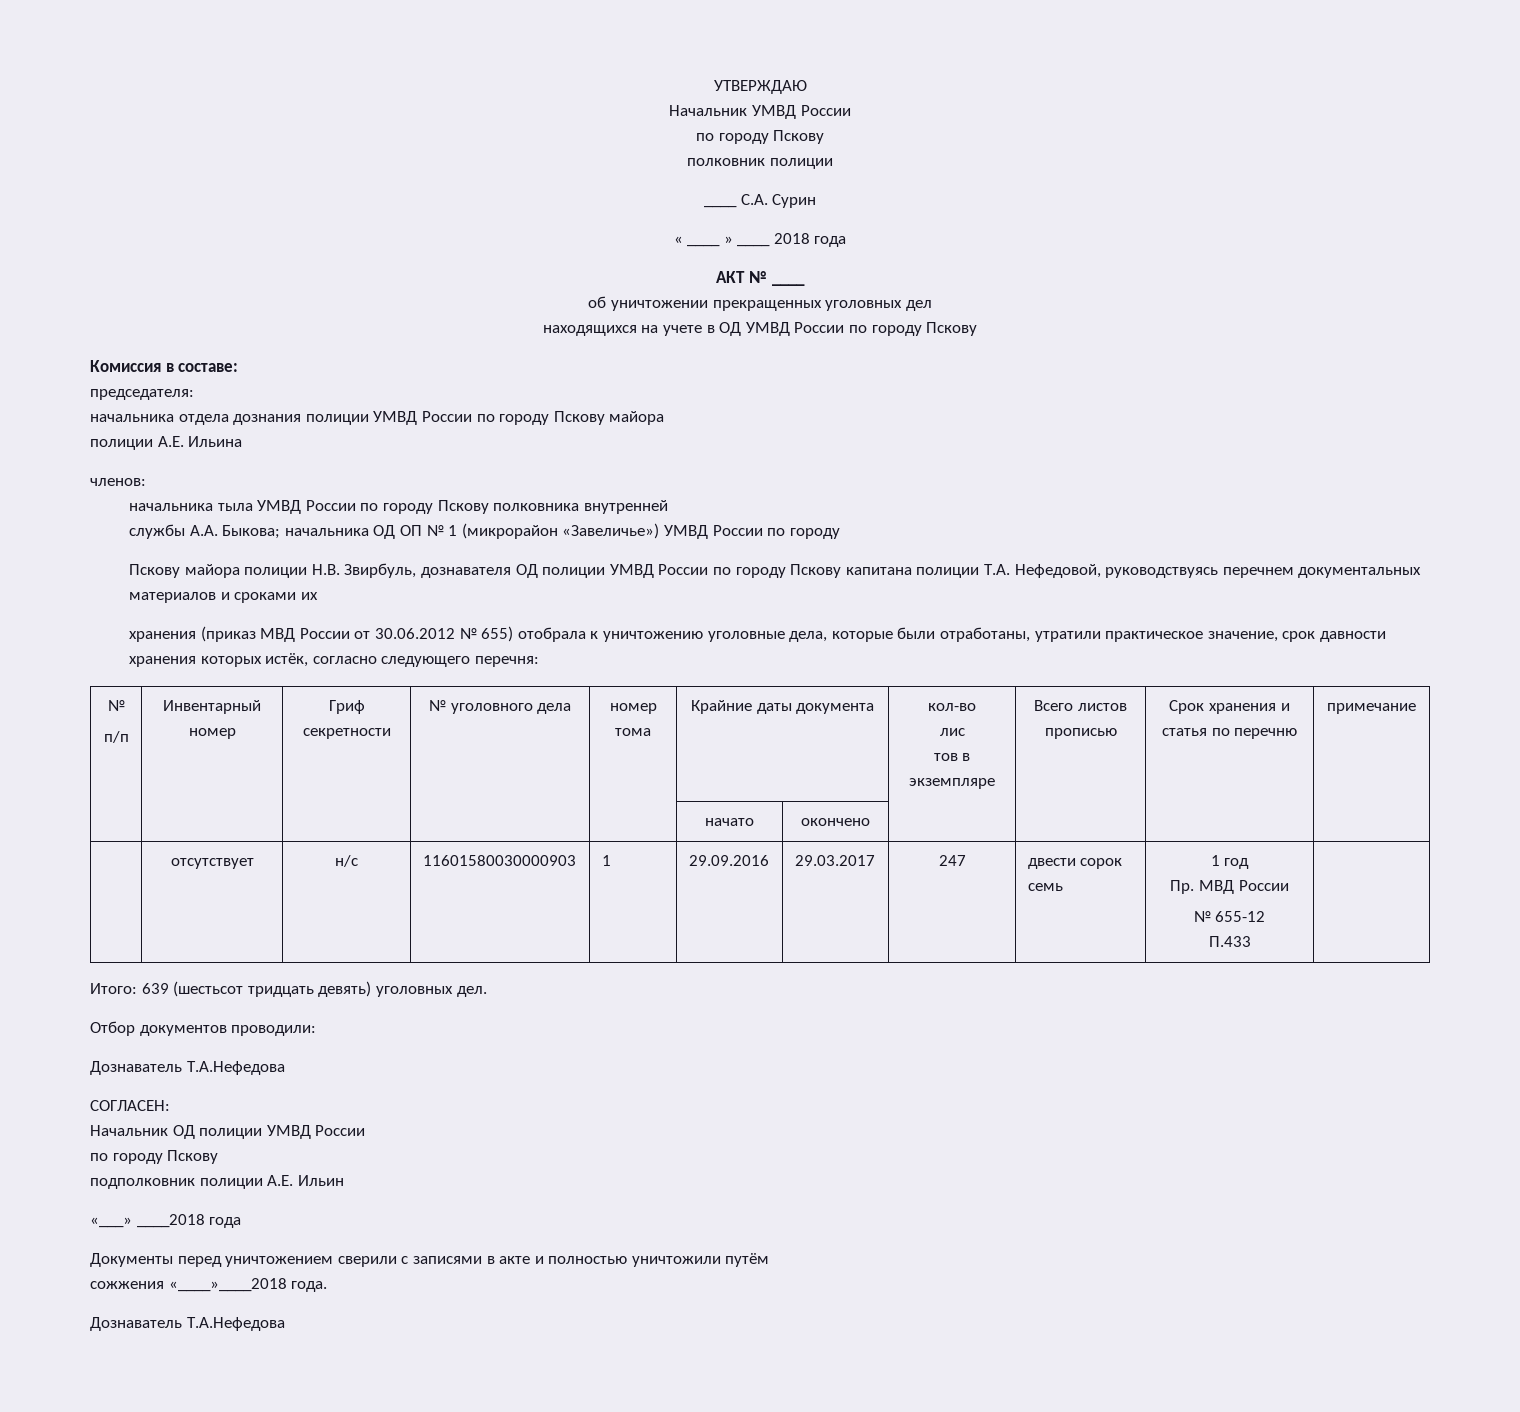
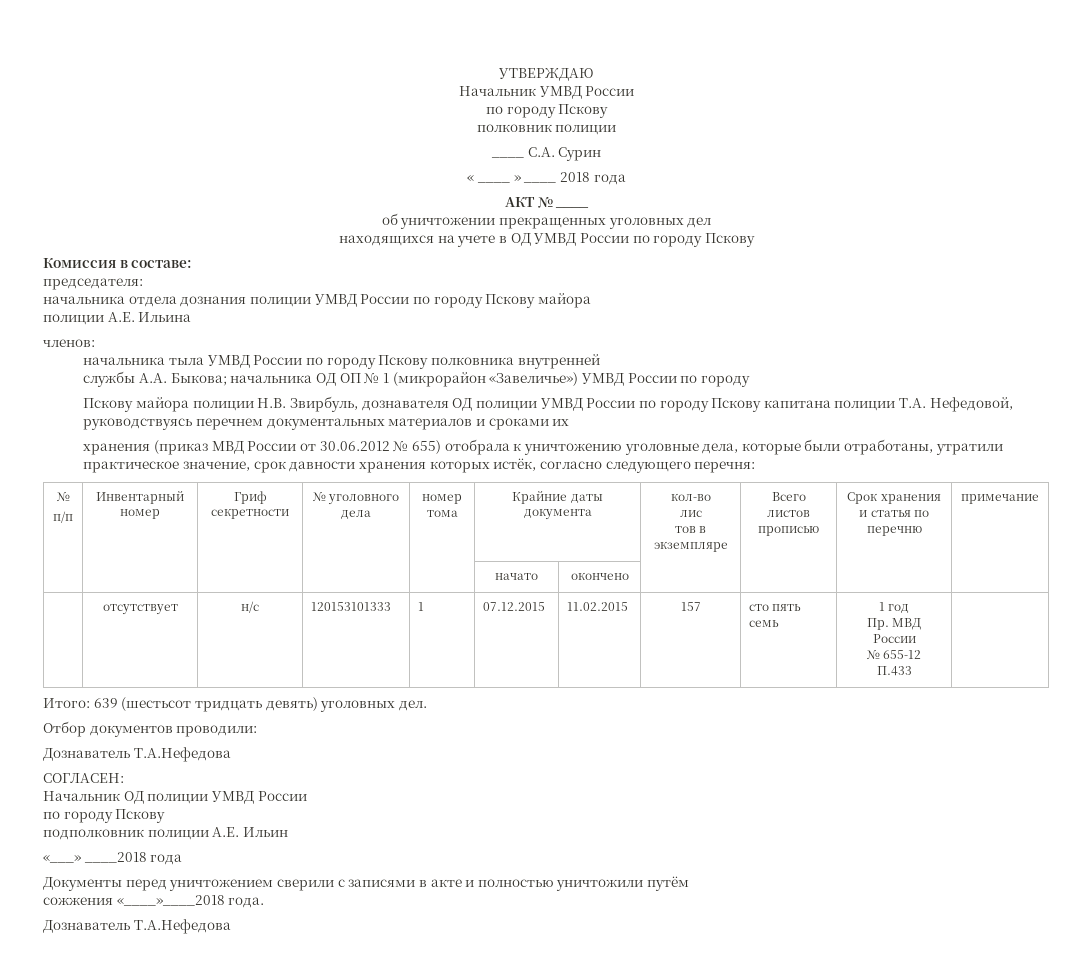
- | отсутствует | н/с | 11601580030000903 | 1 | 29.09.2016 | 29.03.2017 | 247 | двести сорок семь | 1 год
+ | отсутствует | н/с | 120153101333 | 1 | 07.12.2015 | 11.02.2015 | 157 | сто пять семь | 1 год

